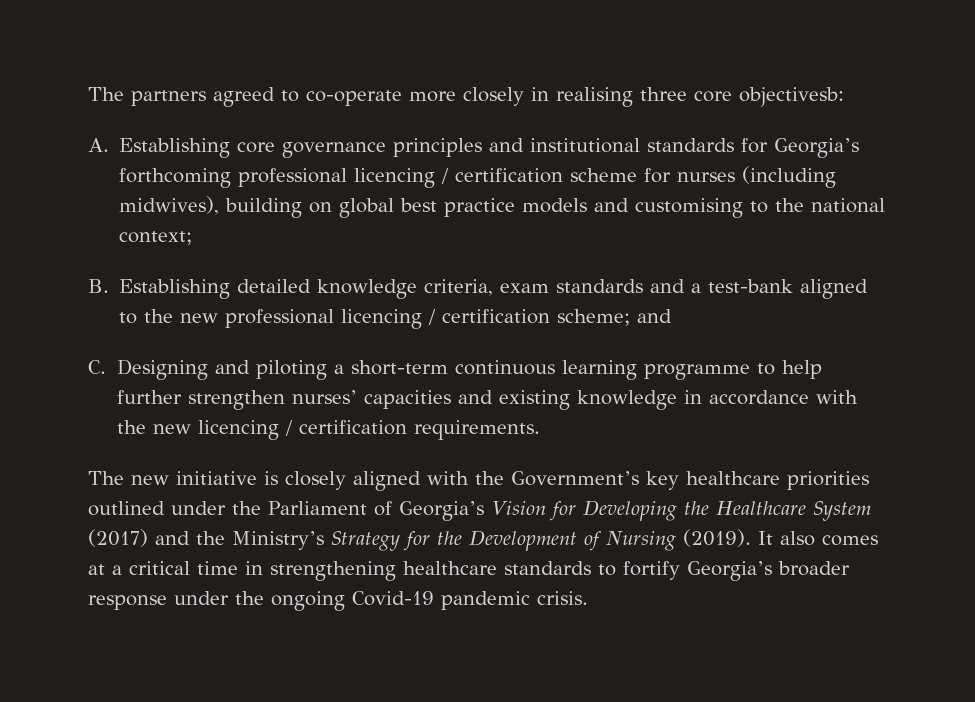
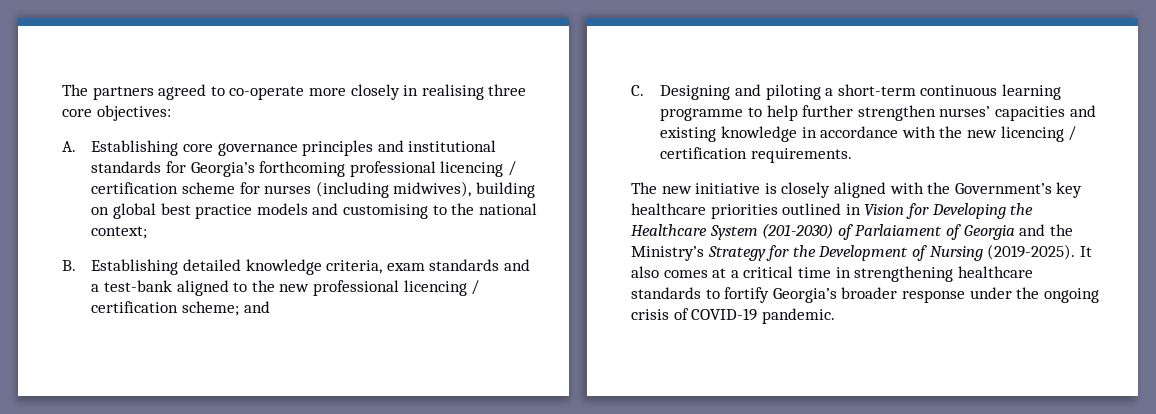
- The partners agreed to co-operate more closely in realising three core objectivesb:
+ The partners agreed to co-operate more closely in realising three core objectives:
- The new initiative is closely aligned with the Government’s key healthcare priorities outlined under the Parliament of Georgia’s Vision for Developing the Healthcare System (2017) and the Ministry’s Strategy for the Development of Nursing (2019).
+ The new initiative is closely aligned with the Government’s key healthcare priorities outlined in Vision for Developing the Healthcare System (201-2030) of Parlaiament of Georgia and the Ministry’s Strategy for the Development of Nursing (2019-2025).
- It also comes at a critical time in strengthening healthcare standards to fortify Georgia’s broader response under the ongoing Covid-19 pandemic crisis.
+ It also comes at a critical time in strengthening healthcare standards to fortify Georgia’s broader response under the ongoing crisis of COVID-19 pandemic.

